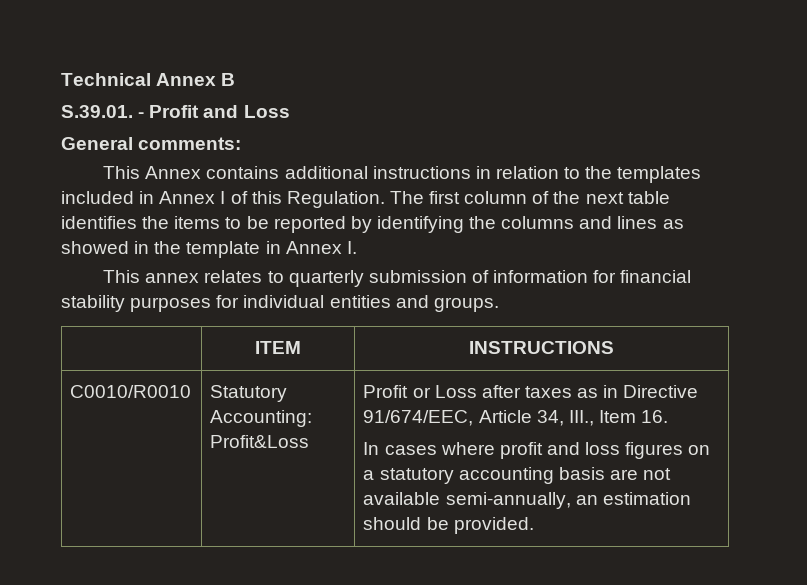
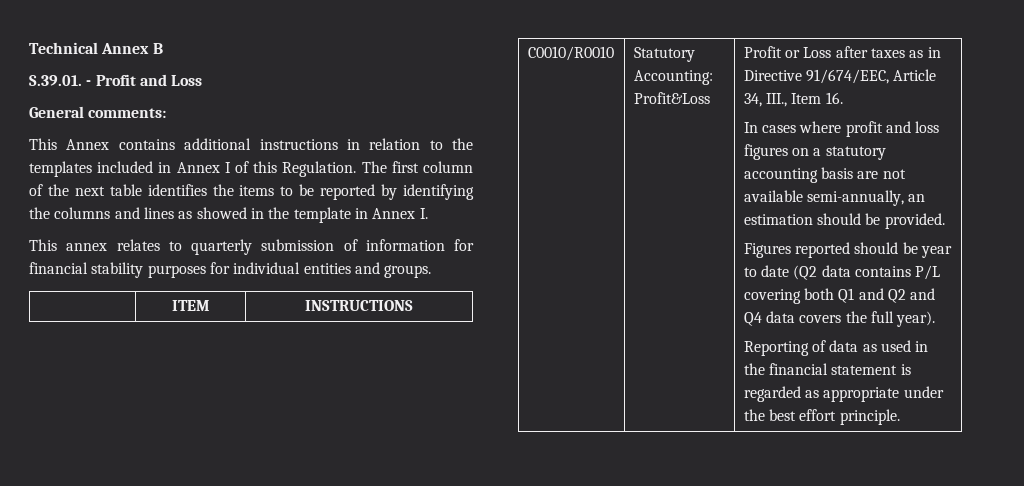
+ Figures reported should be year to date (Q2 data contains P/L covering both Q1 and Q2 and Q4 data covers the full year).
+ Reporting of data as used in the financial statement is regarded as appropriate under the best effort principle.

